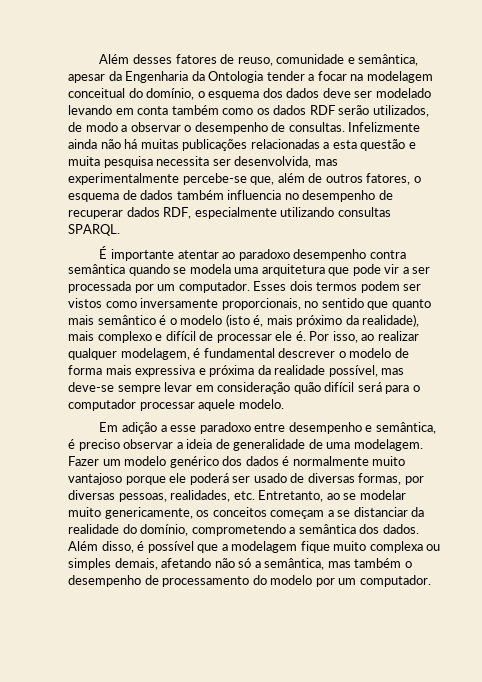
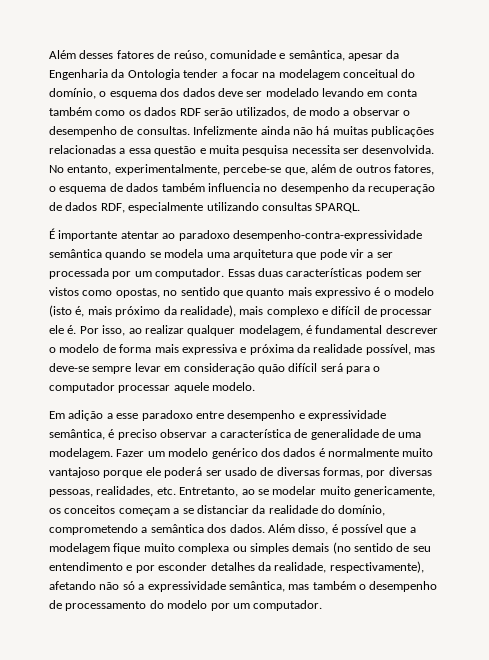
- Além desses fatores de reuso, comunidade e semântica, apesar da Engenharia da Ontologia tender a focar na modelagem conceitual do domínio, o esquema dos dados deve ser modelado levando em conta também como os dados RDF serão utilizados, de modo a observar o desempenho de consultas.
+ Além desses fatores de reúso, comunidade e semântica, apesar da Engenharia da Ontologia tender a focar na modelagem conceitual do domínio, o esquema dos dados deve ser modelado levando em conta também como os dados RDF serão utilizados, de modo a observar o desempenho de consultas.
- Infelizmente ainda não há muitas publicações relacionadas a esta questão e muita pesquisa necessita ser desenvolvida, mas experimentalmente percebe-se que, além de outros fatores, o esquema de dados também influencia no desempenho de recuperar dados RDF, especialmente utilizando consultas SPARQL.
+ Infelizmente ainda não há muitas publicações relacionadas a essa questão e muita pesquisa necessita ser desenvolvida. No entanto, experimentalmente, percebe-se que, além de outros fatores, o esquema de dados também influencia no desempenho da recuperação de dados RDF, especialmente utilizando consultas SPARQL.
- É importante atentar ao paradoxo desempenho contra semântica quando se modela uma arquitetura que pode vir a ser processada por um computador.
+ É importante atentar ao paradoxo desempenho-contra-expressividade semântica quando se modela uma arquitetura que pode vir a ser processada por um computador.
- Esses dois termos podem ser vistos como inversamente proporcionais, no sentido que quanto mais semântico é o modelo (isto é, mais próximo da realidade), mais complexo e difícil de processar ele é.
+ Essas duas características podem ser vistos como opostas, no sentido que quanto mais expressivo é o modelo (isto é, mais próximo da realidade), mais complexo e difícil de processar ele é.
- Em adição a esse paradoxo entre desempenho e semântica, é preciso observar a ideia de generalidade de uma modelagem.
+ Em adição a esse paradoxo entre desempenho e expressividade semântica, é preciso observar a característica de generalidade de uma modelagem.
- Além disso, é possível que a modelagem fique muito complexa ou simples demais, afetando não só a semântica, mas também o desempenho de processamento do modelo por um computador.
+ Além disso, é possível que a modelagem fique muito complexa ou simples demais (no sentido de seu entendimento e por esconder detalhes da realidade, respectivamente), afetando não só a expressividade semântica, mas também o desempenho de processamento do modelo por um computador.

